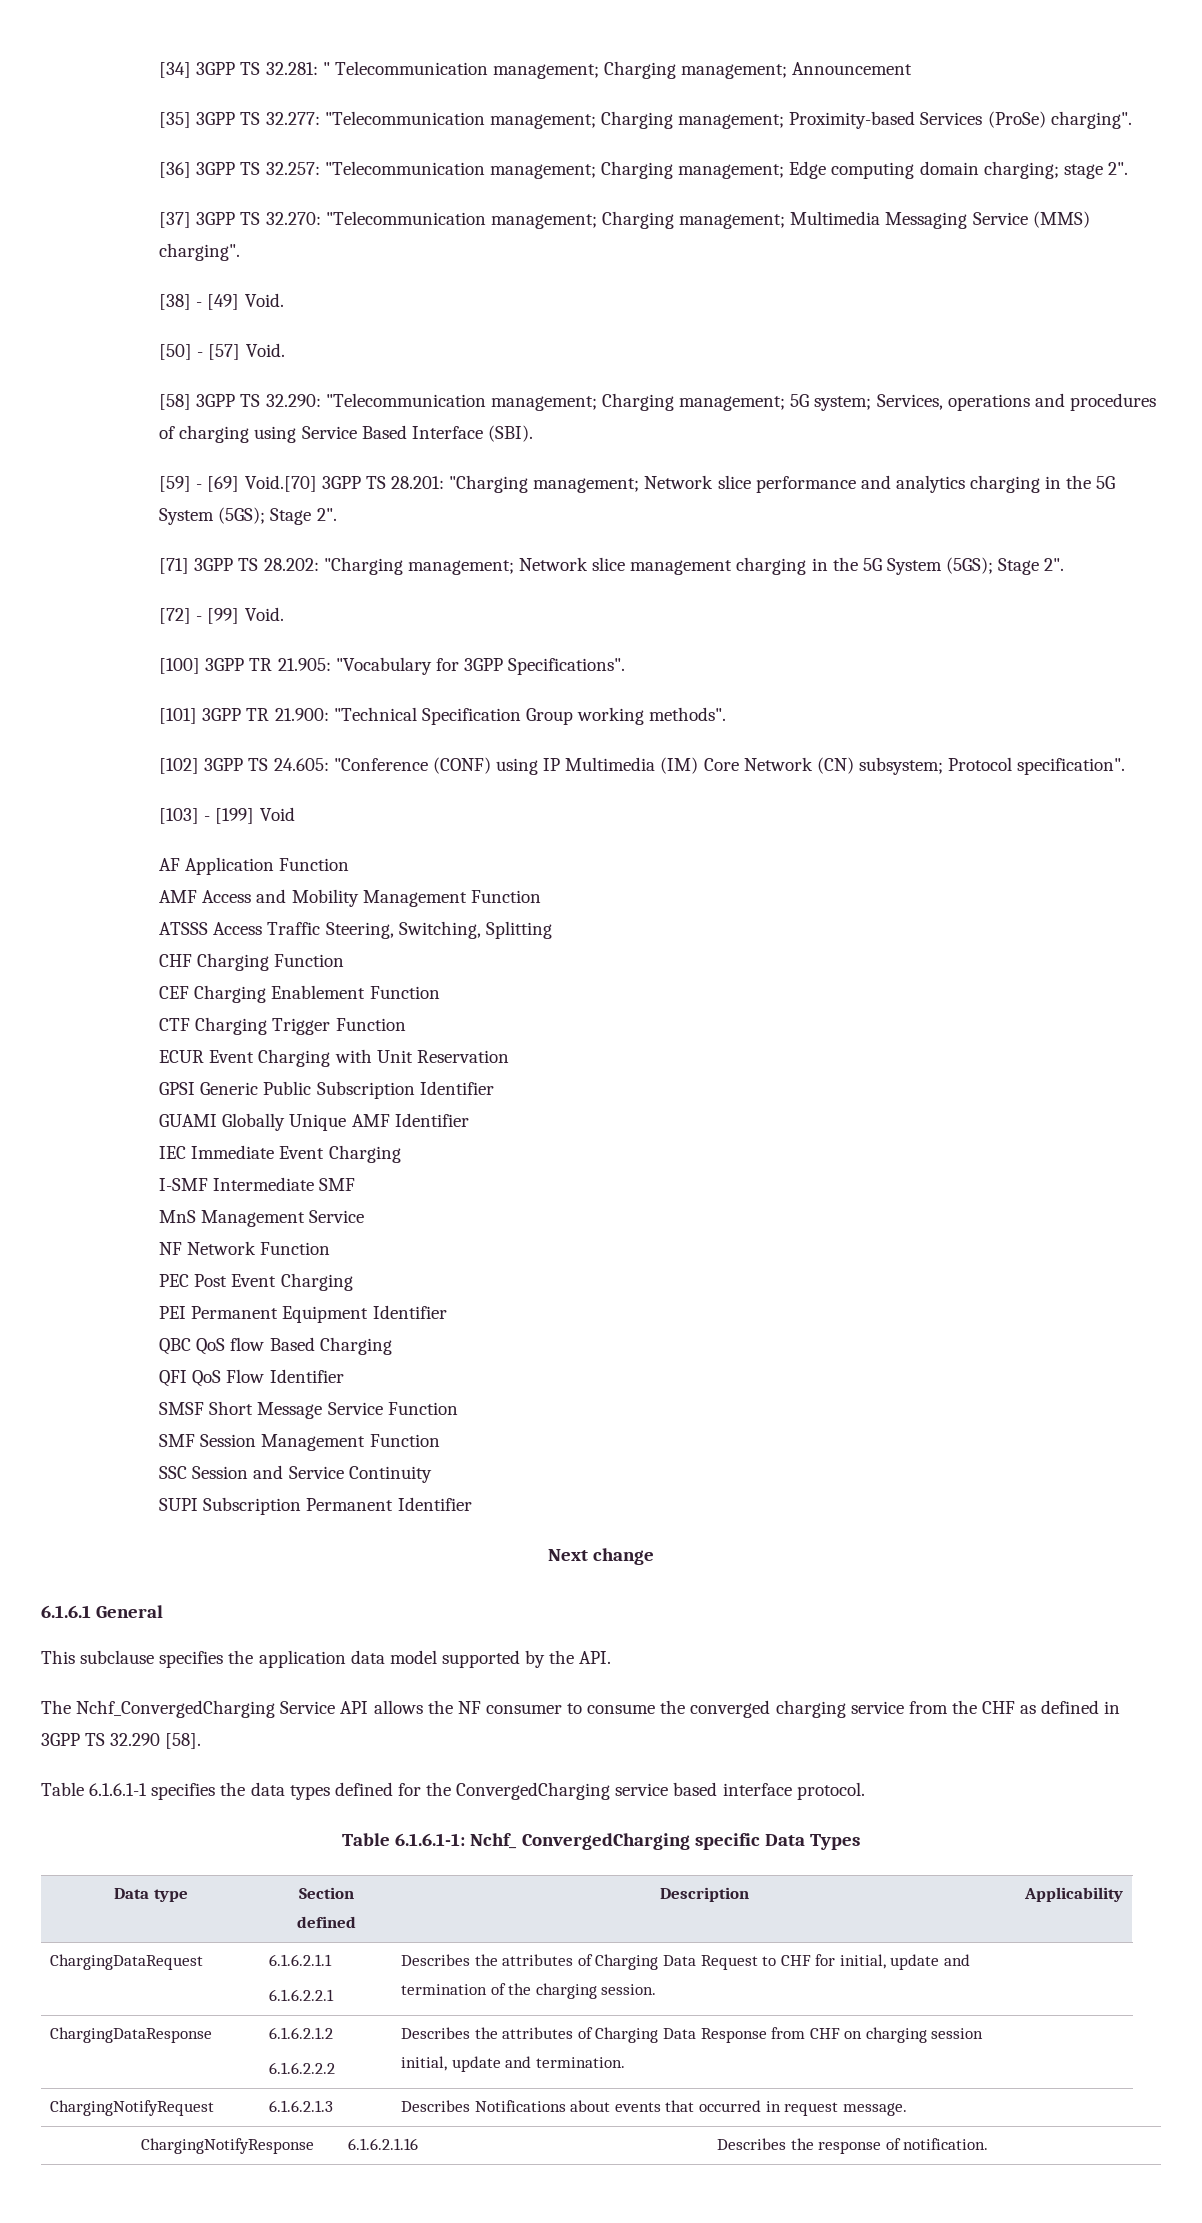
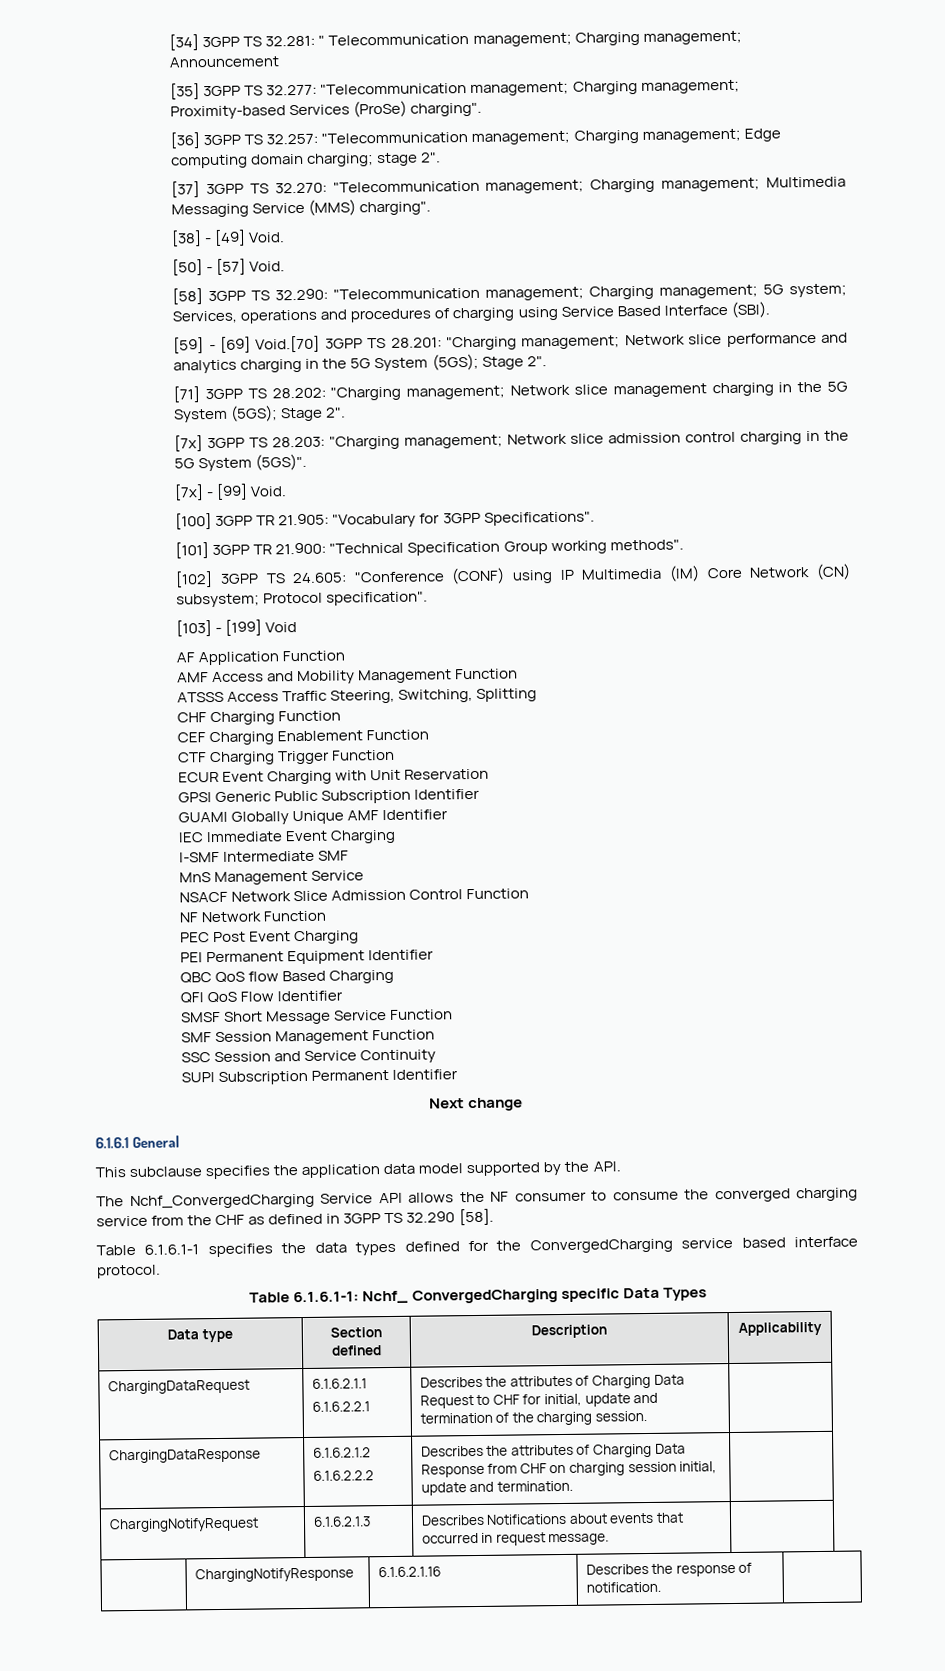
- [72] - [99] Void.
+ [7x] 3GPP TS 28.203: "Charging management; Network slice admission control charging in the 5G System (5GS)".
+ [7x] - [99] Void.
+ NSACF Network Slice Admission Control Function

